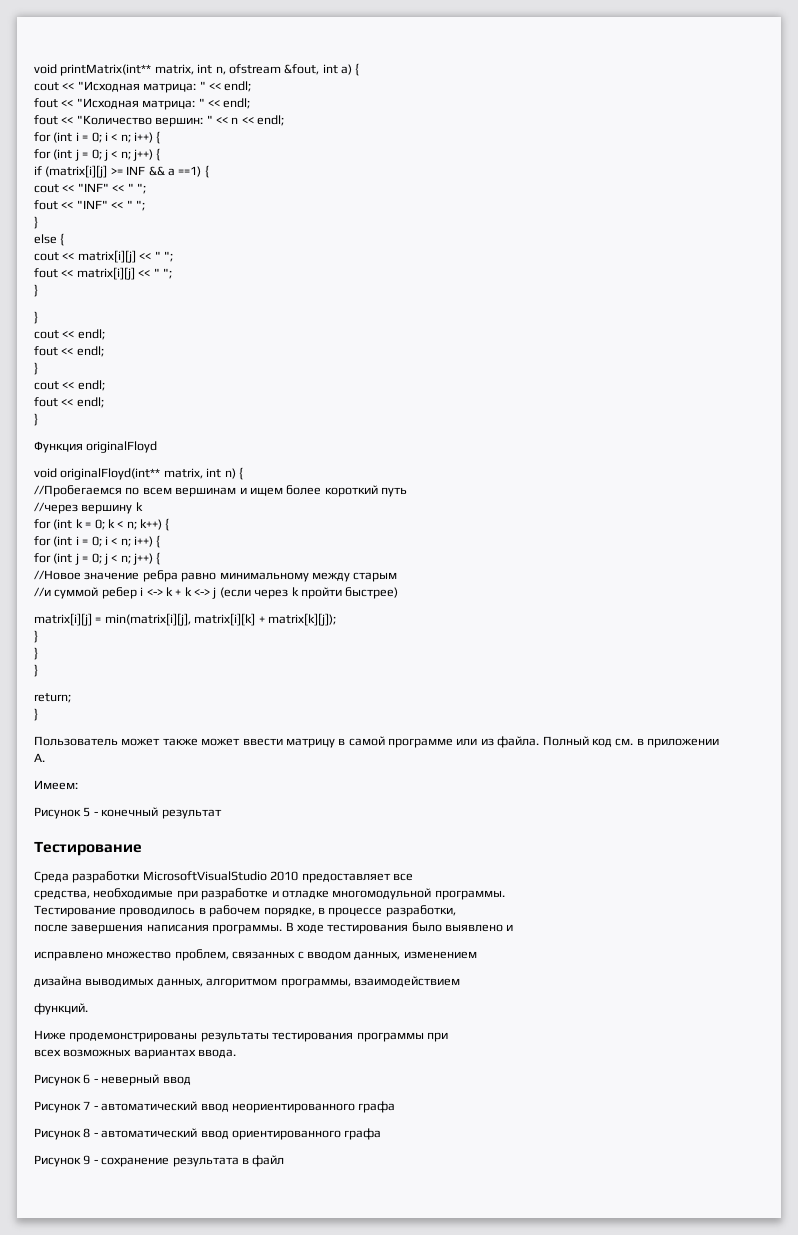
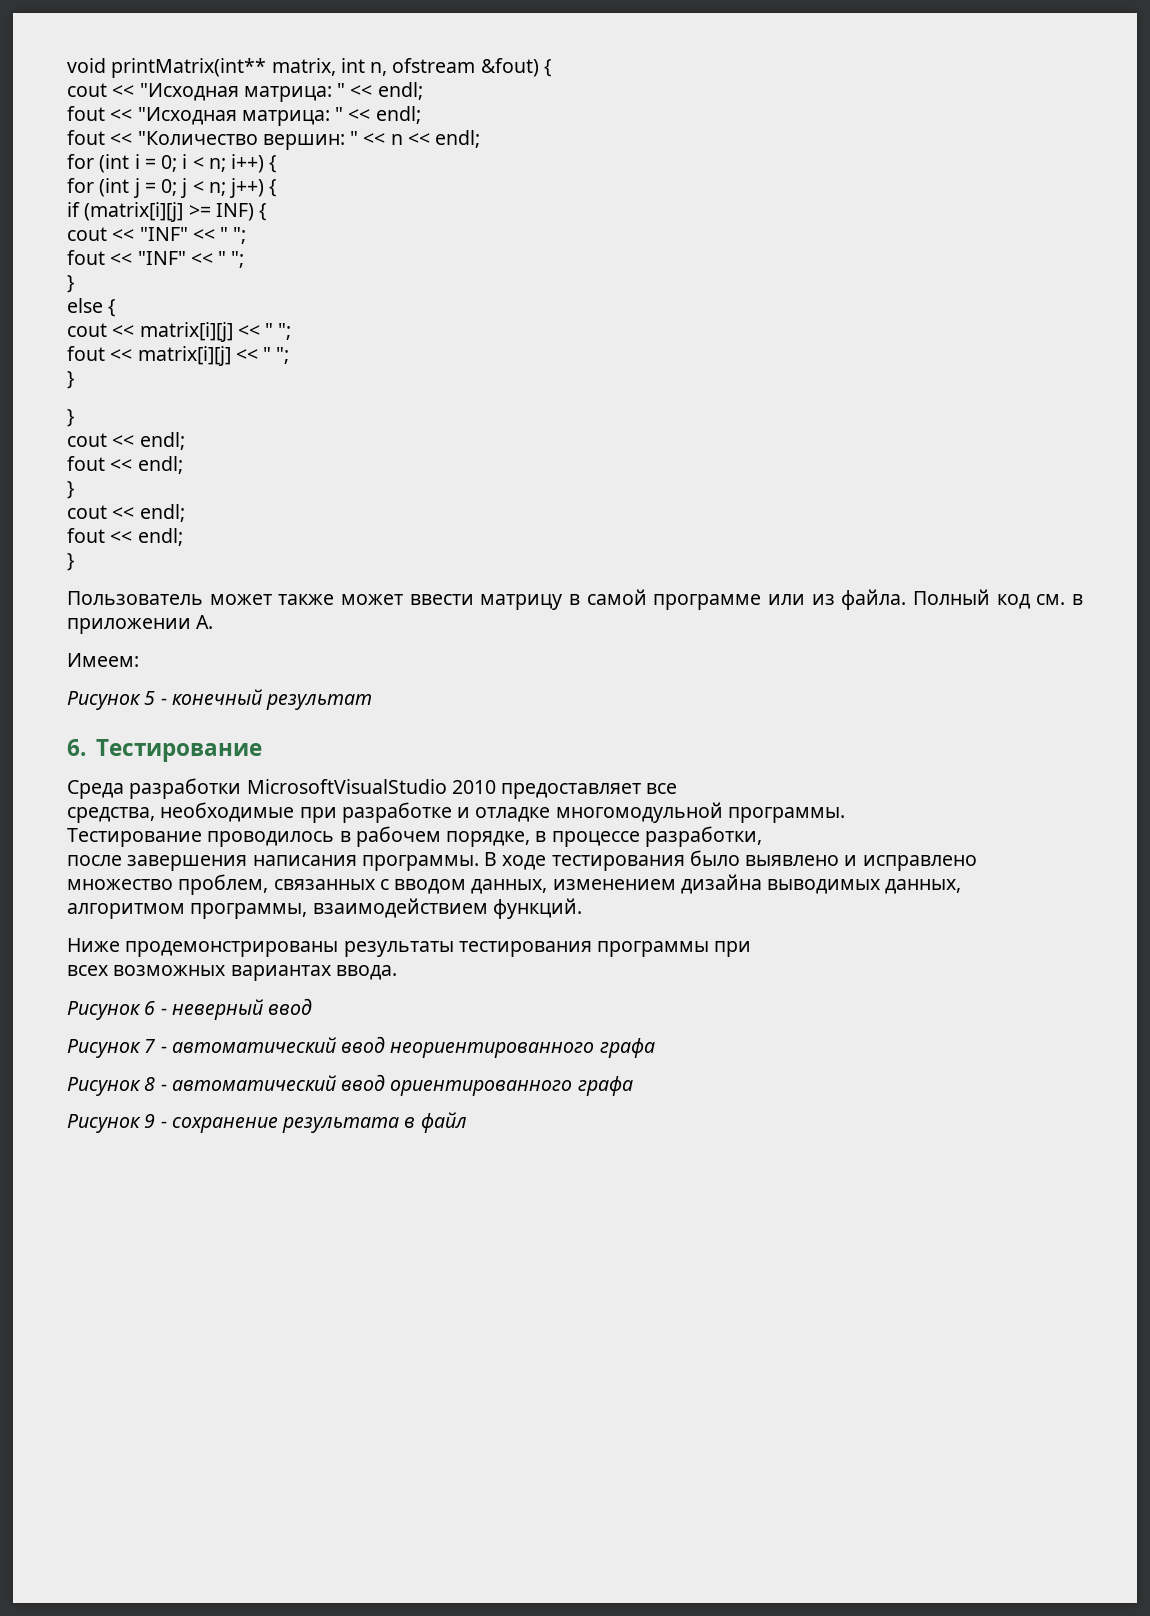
- void printMatrix(int** matrix, int n, ofstream &fout, int a) {
+ void printMatrix(int** matrix, int n, ofstream &fout) {
- if (matrix[i][j] >= INF && a ==1) {
+ if (matrix[i][j] >= INF) {
- Функция originalFloyd
- void originalFloyd(int** matrix, int n) {
- //Пробегаемся по всем вершинам и ищем более короткий путь
- //через вершину k
- for (int k = 0; k < n; k++) {
- for (int i = 0; i < n; i++) {
- for (int j = 0; j < n; j++) {
- //Новое значение ребра равно минимальному между старым
- //и суммой ребер i <-> k + k <-> j (если через k пройти быстрее)
- matrix[i][j] = min(matrix[i][j], matrix[i][k] + matrix[k][j]);
- }
- }
- }
- return;
- }
  Рисунок 5 - конечный результат
- Тестирование
+ 6. Тестирование
- В ходе тестирования было выявлено и
- исправлено множество проблем, связанных с вводом данных, изменением
- дизайна выводимых данных, алгоритмом программы, взаимодействием
- функций.
+ В ходе тестирования было выявлено и исправлено множество проблем, связанных с вводом данных, изменением дизайна выводимых данных, алгоритмом программы, взаимодействием функций.

